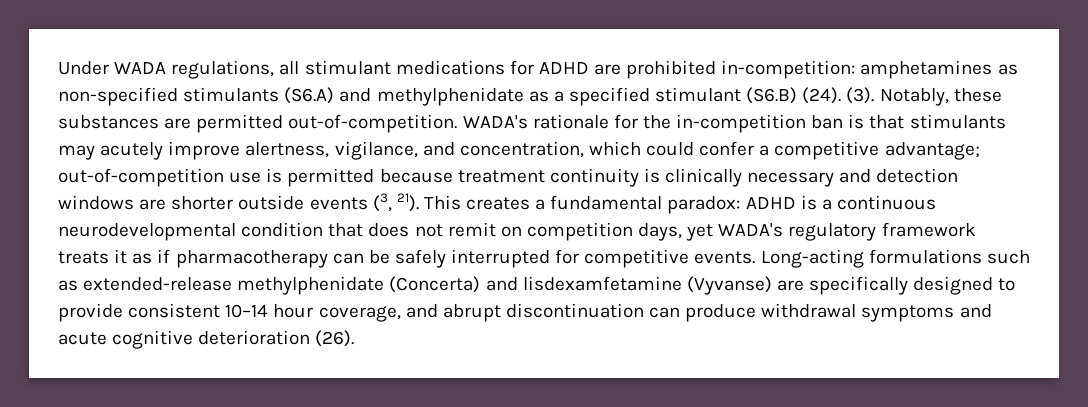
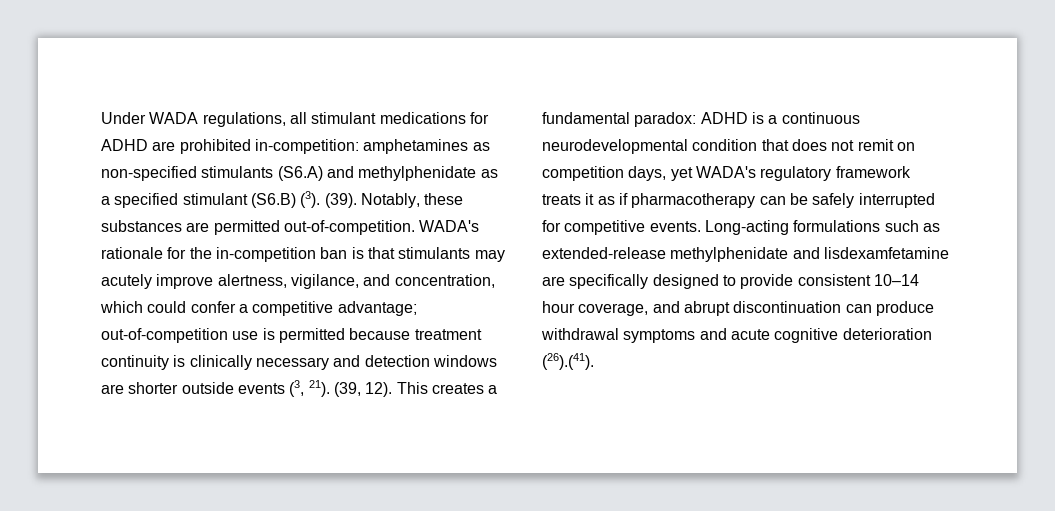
- Under WADA regulations, all stimulant medications for ADHD are prohibited in-competition: amphetamines as non-specified stimulants (S6.A) and methylphenidate as a specified stimulant (S6.B) (24). (3).
+ Under WADA regulations, all stimulant medications for ADHD are prohibited in-competition: amphetamines as non-specified stimulants (S6.A) and methylphenidate as a specified stimulant (S6.B) (3). (39).
+ (39, 12).
- Long-acting formulations such as extended-release methylphenidate (Concerta) and lisdexamfetamine (Vyvanse) are specifically designed to provide consistent 10–14 hour coverage, and abrupt discontinuation can produce withdrawal symptoms and acute cognitive deterioration (26).
+ Long-acting formulations such as extended-release methylphenidate and lisdexamfetamine are specifically designed to provide consistent 10–14 hour coverage, and abrupt discontinuation can produce withdrawal symptoms and acute cognitive deterioration (26).(41).

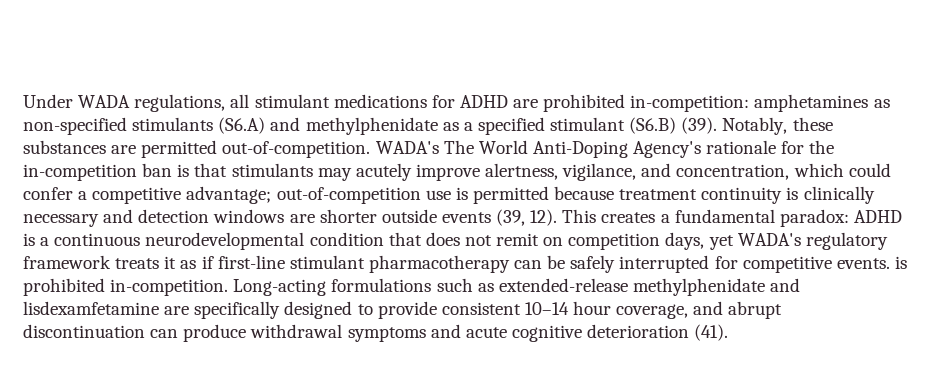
- Under WADA regulations, all stimulant medications for ADHD are prohibited in-competition: amphetamines as non-specified stimulants (S6.A) and methylphenidate as a specified stimulant (S6.B) (3). (39).
+ Under WADA regulations, all stimulant medications for ADHD are prohibited in-competition: amphetamines as non-specified stimulants (S6.A) and methylphenidate as a specified stimulant (S6.B) (39).
- WADA's rationale for the in-competition ban is that stimulants may acutely improve alertness, vigilance, and concentration, which could confer a competitive advantage; out-of-competition use is permitted because treatment continuity is clinically necessary and detection windows are shorter outside events (3, 21). (39, 12).
+ WADA's The World Anti-Doping Agency's rationale for the in-competition ban is that stimulants may acutely improve alertness, vigilance, and concentration, which could confer a competitive advantage; out-of-competition use is permitted because treatment continuity is clinically necessary and detection windows are shorter outside events (39, 12).
- This creates a fundamental paradox: ADHD is a continuous neurodevelopmental condition that does not remit on competition days, yet WADA's regulatory framework treats it as if pharmacotherapy can be safely interrupted for competitive events.
+ This creates a fundamental paradox: ADHD is a continuous neurodevelopmental condition that does not remit on competition days, yet WADA's regulatory framework treats it as if first-line stimulant pharmacotherapy can be safely interrupted for competitive events. is prohibited in-competition.
- Long-acting formulations such as extended-release methylphenidate and lisdexamfetamine are specifically designed to provide consistent 10–14 hour coverage, and abrupt discontinuation can produce withdrawal symptoms and acute cognitive deterioration (26).(41).
+ Long-acting formulations such as extended-release methylphenidate and lisdexamfetamine are specifically designed to provide consistent 10–14 hour coverage, and abrupt discontinuation can produce withdrawal symptoms and acute cognitive deterioration (41).

